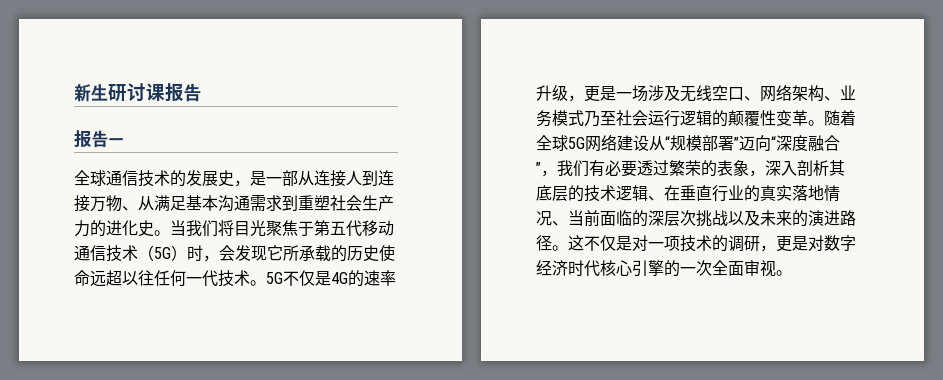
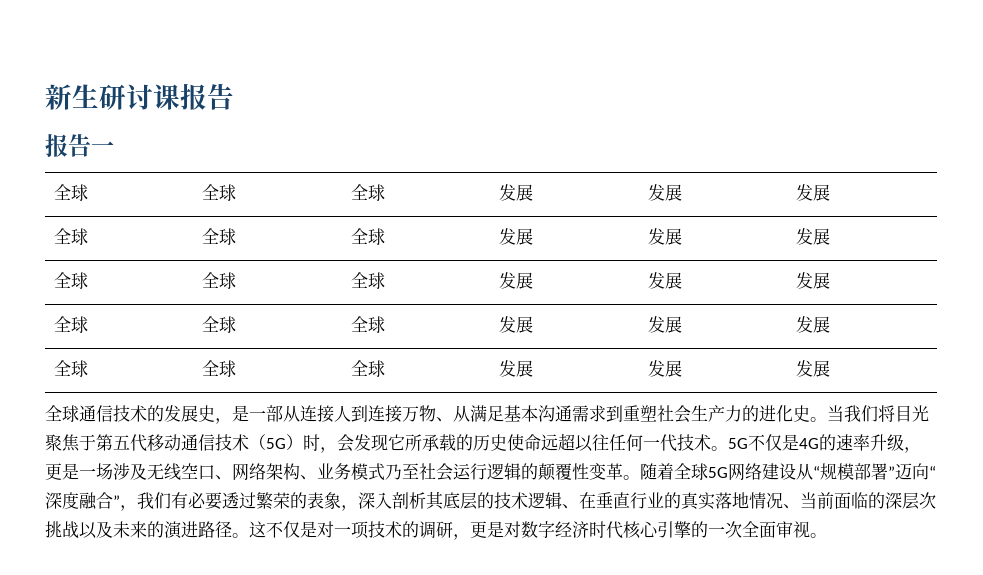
  报告一
+ 全球 | 全球 | 全球 | 发展 | 发展 | 发展
+ 全球 | 全球 | 全球 | 发展 | 发展 | 发展
+ 全球 | 全球 | 全球 | 发展 | 发展 | 发展
+ 全球 | 全球 | 全球 | 发展 | 发展 | 发展
+ 全球 | 全球 | 全球 | 发展 | 发展 | 发展

